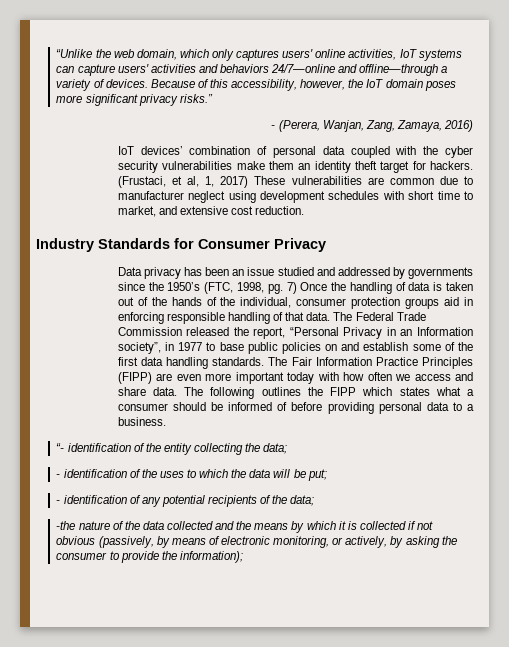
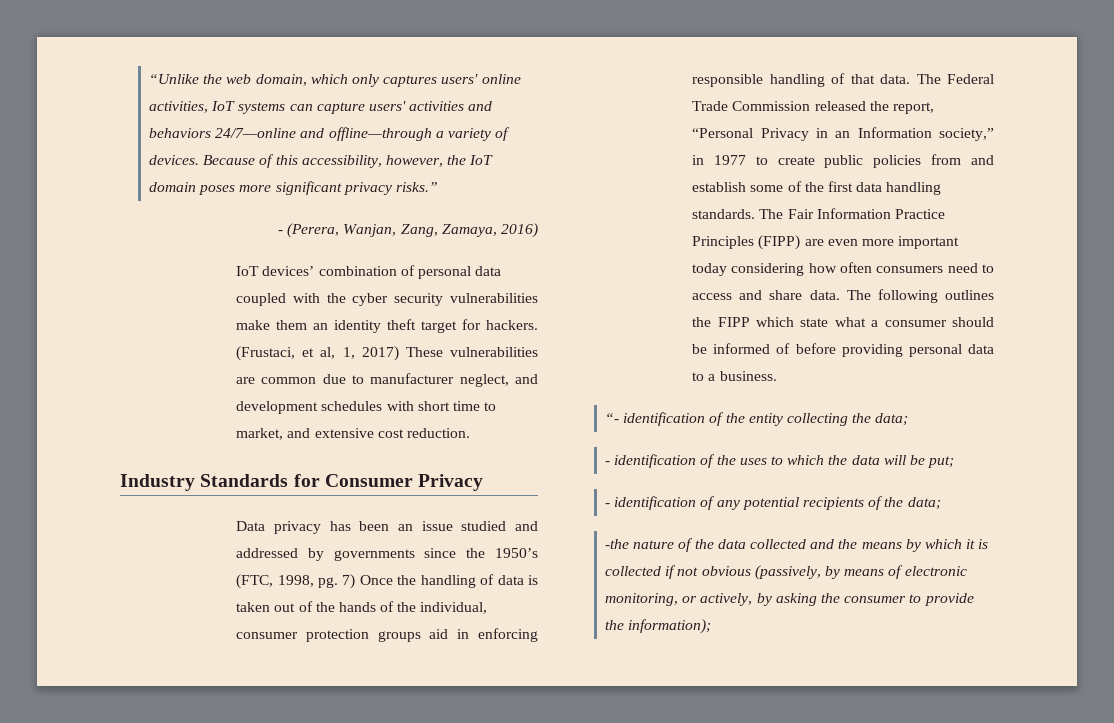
- (Frustaci, et al, 1, 2017) These vulnerabilities are common due to manufacturer neglect using development schedules with short time to market, and extensive cost reduction.
+ (Frustaci, et al, 1, 2017) These vulnerabilities are common due to manufacturer neglect, and development schedules with short time to market, and extensive cost reduction.
- The Federal Trade Commission released the report, “Personal Privacy in an Information society”, in 1977 to base public policies on and establish some of the first data handling standards.
+ The Federal Trade Commission released the report, “Personal Privacy in an Information society,” in 1977 to create public policies from and establish some of the first data handling standards.
- The Fair Information Practice Principles (FIPP) are even more important today with how often we access and share data.
+ The Fair Information Practice Principles (FIPP) are even more important today considering how often consumers need to access and share data.
- The following outlines the FIPP which states what a consumer should be informed of before providing personal data to a business.
+ The following outlines the FIPP which state what a consumer should be informed of before providing personal data to a business.

